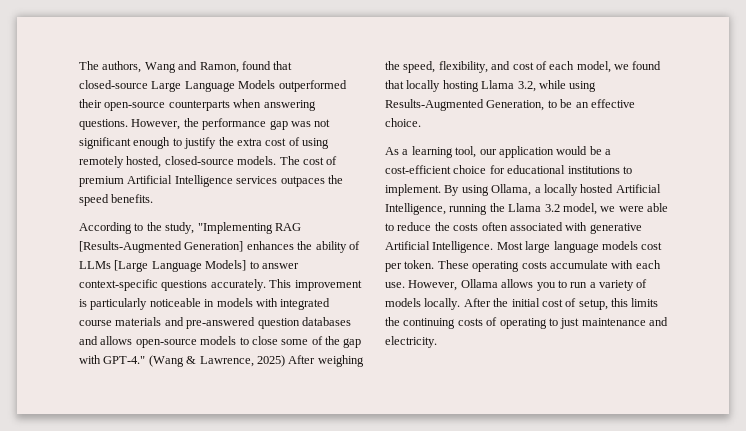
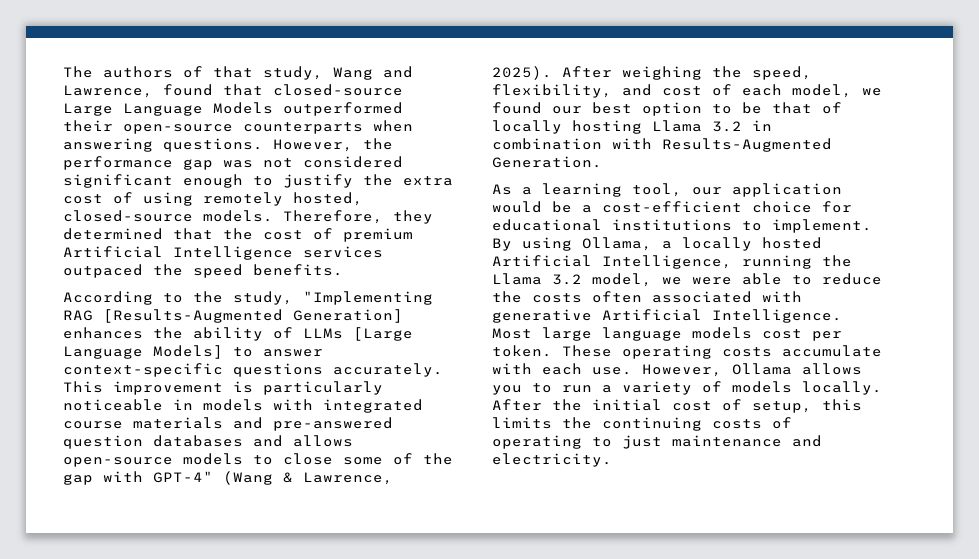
- The authors, Wang and Ramon, found that closed-source Large Language Models outperformed their open-source counterparts when answering questions.
+ The authors of that study, Wang and Lawrence, found that closed-source Large Language Models outperformed their open-source counterparts when answering questions.
- However, the performance gap was not significant enough to justify the extra cost of using remotely hosted, closed-source models.
+ However, the performance gap was not considered significant enough to justify the extra cost of using remotely hosted, closed-source models.
- The cost of premium Artificial Intelligence services outpaces the speed benefits.
+ Therefore, they determined that the cost of premium Artificial Intelligence services outpaced the speed benefits.
- This improvement is particularly noticeable in models with integrated course materials and pre-answered question databases and allows open-source models to close some of the gap with GPT-4." (Wang & Lawrence, 2025) After weighing the speed, flexibility, and cost of each model, we found that locally hosting Llama 3.2, while using Results-Augmented Generation, to be an effective choice.
+ This improvement is particularly noticeable in models with integrated course materials and pre-answered question databases and allows open-source models to close some of the gap with GPT-4" (Wang & Lawrence, 2025). After weighing the speed, flexibility, and cost of each model, we found our best option to be that of locally hosting Llama 3.2 in combination with Results-Augmented Generation.

